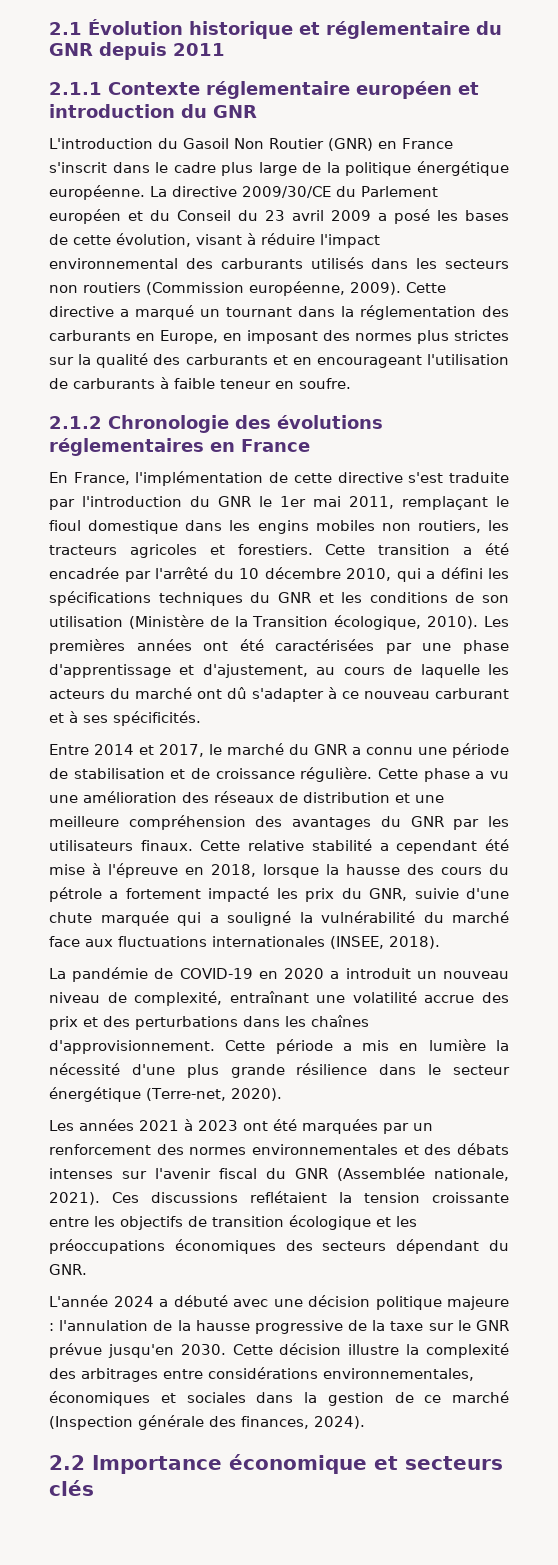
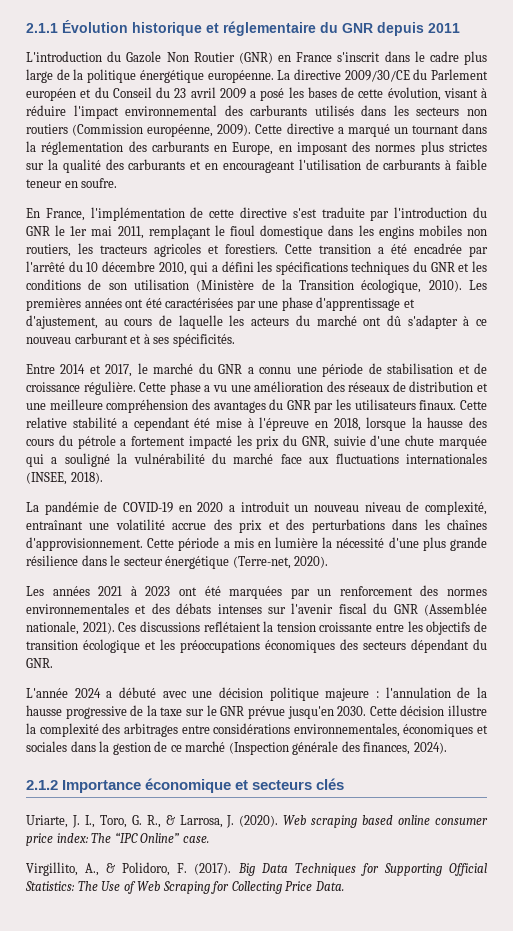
- 2.1 Évolution historique et réglementaire du GNR depuis 2011
+ 2.1.1 Évolution historique et réglementaire du GNR depuis 2011
- 2.1.1 Contexte réglementaire européen et introduction du GNR
- L'introduction du Gasoil Non Routier (GNR) en France s'inscrit dans le cadre plus large de la politique énergétique européenne.
+ L'introduction du Gazole Non Routier (GNR) en France s'inscrit dans le cadre plus large de la politique énergétique européenne.
- 2.1.2 Chronologie des évolutions réglementaires en France
- 2.2 Importance économique et secteurs clés
+ 2.1.2 Importance économique et secteurs clés
+ Uriarte, J. I., Toro, G. R., & Larrosa, J. (2020). Web scraping based online consumer price index: The “IPC Online” case.
+ Virgillito, A., & Polidoro, F. (2017). Big Data Techniques for Supporting Official Statistics: The Use of Web Scraping for Collecting Price Data.

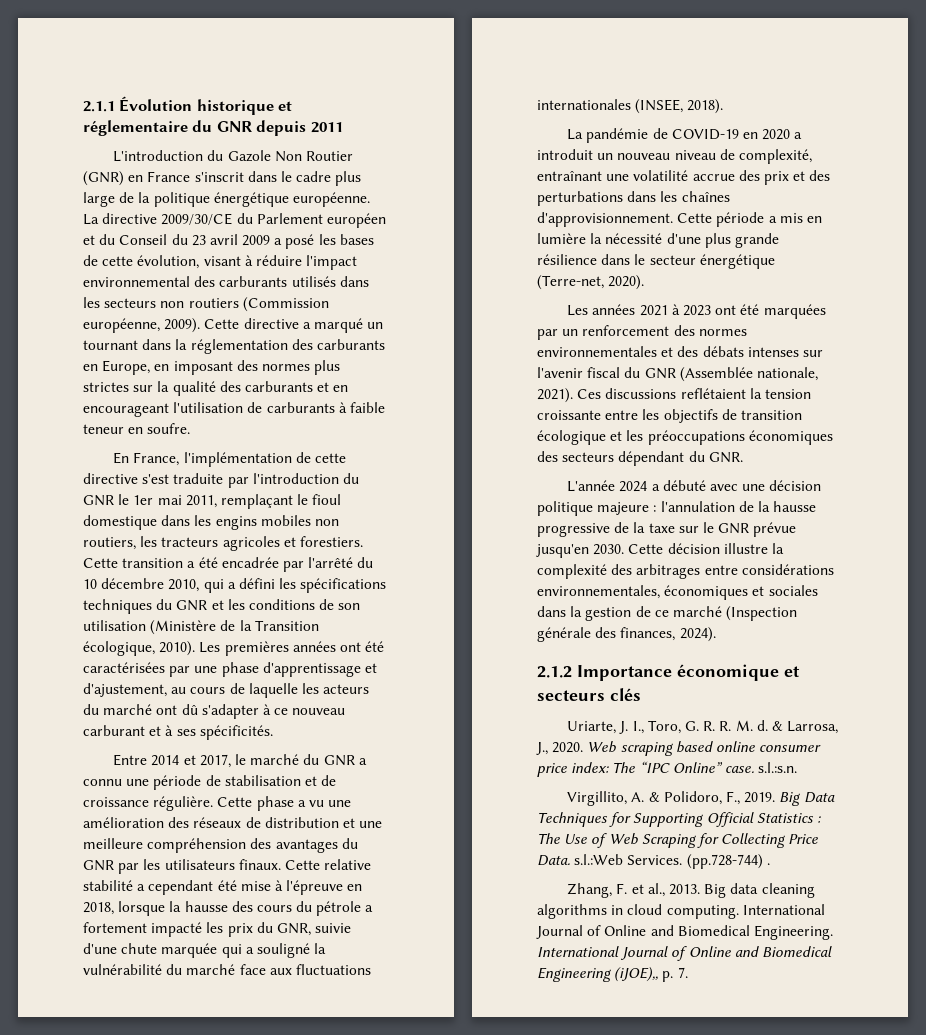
- Uriarte, J. I., Toro, G. R., & Larrosa, J. (2020).
+ Uriarte, J. I., Toro, G. R. R. M. d. & Larrosa, J., 2020.
- Web scraping based online consumer price index: The “IPC Online” case.
+ Web scraping based online consumer price index: The “IPC Online” case. s.l.:s.n.
- Virgillito, A., & Polidoro, F. (2017).
+ Virgillito, A. & Polidoro, F., 2019.
- Big Data Techniques for Supporting Official Statistics: The Use of Web Scraping for Collecting Price Data.
+ Big Data Techniques for Supporting Official Statistics : The Use of Web Scraping for Collecting Price Data. s.l.:Web Services. (pp.728-744) .
+ Zhang, F. et al., 2013. Big data cleaning algorithms in cloud computing. International Journal of Online and Biomedical Engineering. International Journal of Online and Biomedical Engineering (iJOE),, p. 7.

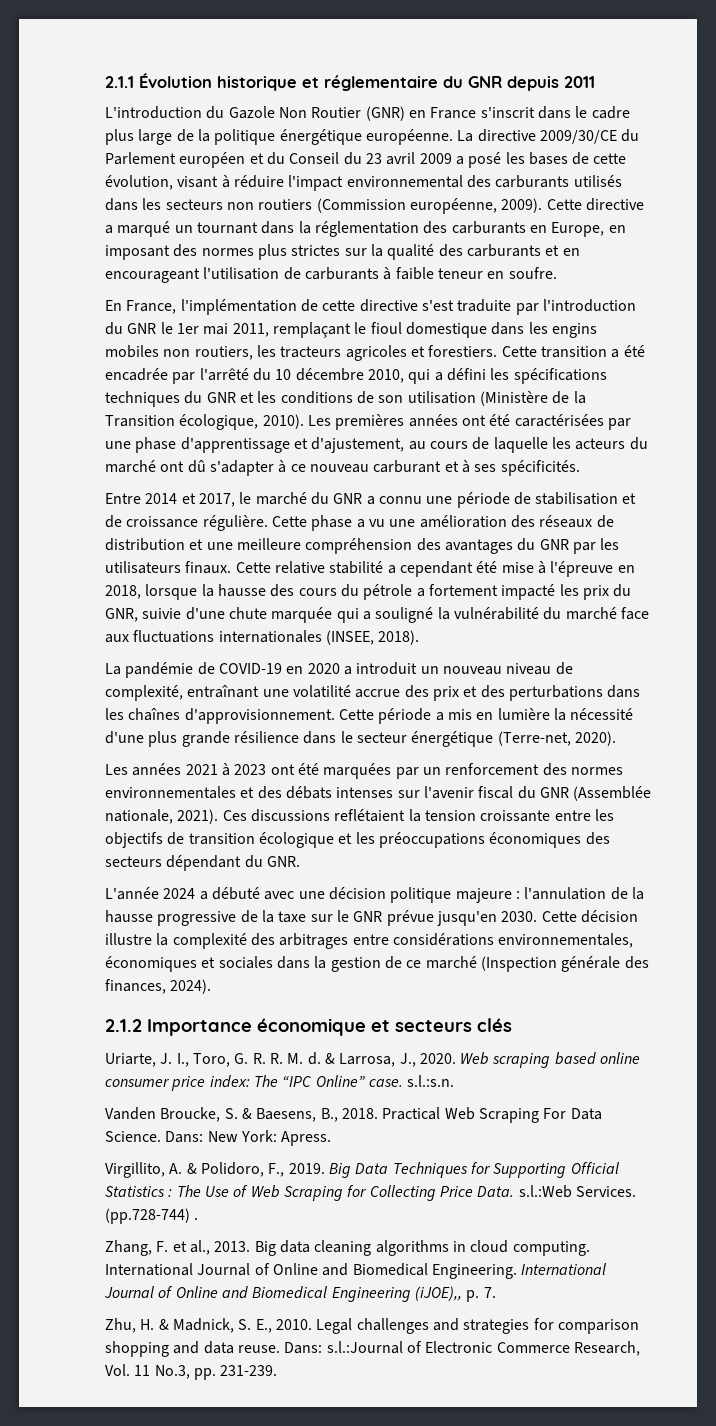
+ Vanden Broucke, S. & Baesens, B., 2018. Practical Web Scraping For Data Science. Dans: New York: Apress.
+ Zhu, H. & Madnick, S. E., 2010. Legal challenges and strategies for comparison shopping and data reuse. Dans: s.l.:Journal of Electronic Commerce Research, Vol. 11 No.3, pp. 231-239.

